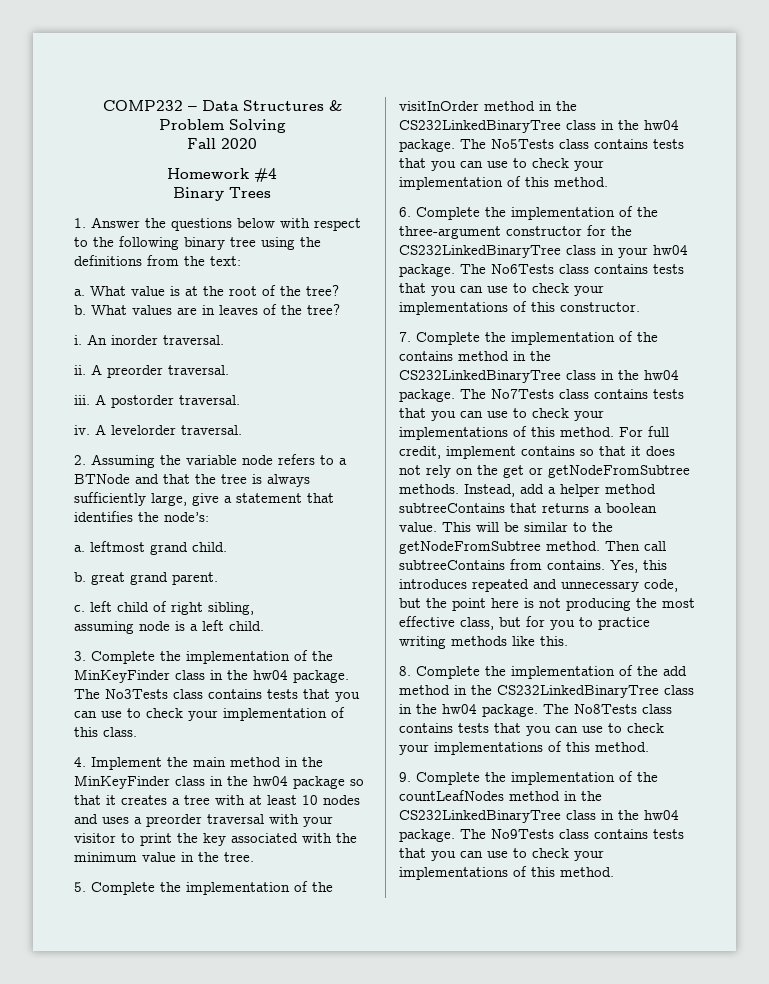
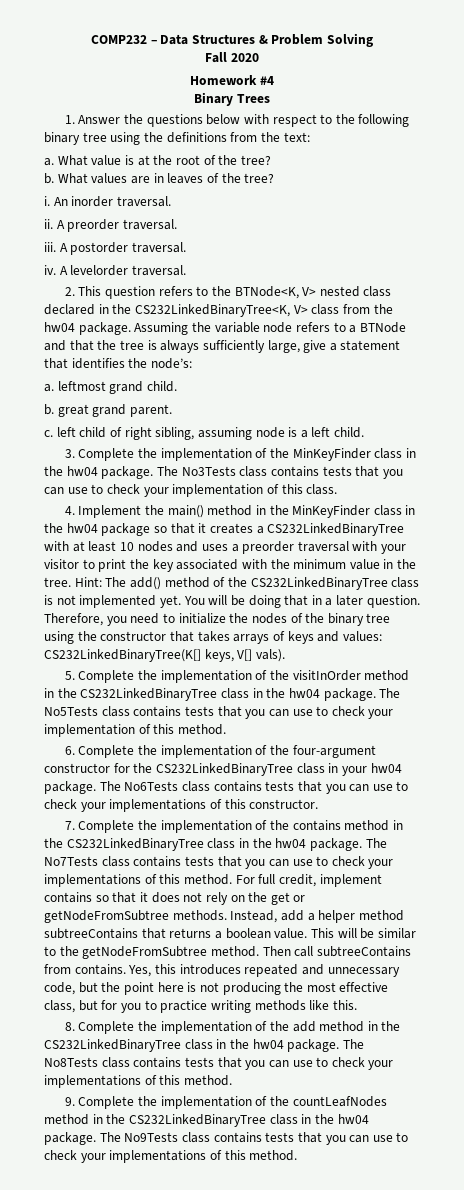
- 2. Assuming the variable node refers to a BTNode and that the tree is always sufficiently large, give a statement that identifies the node’s:
+ 2. This question refers to the BTNode<K, V> nested class declared in the CS232LinkedBinaryTree<K, V> class from the hw04 package. Assuming the variable node refers to a BTNode and that the tree is always sufficiently large, give a statement that identifies the node’s:
- c. left child of right sibling,
- assuming node is a left child.
+ c. left child of right sibling, assuming node is a left child.
- 4. Implement the main method in the MinKeyFinder class in the hw04 package so that it creates a tree with at least 10 nodes and uses a preorder traversal with your visitor to print the key associated with the minimum value in the tree.
+ 4. Implement the main() method in the MinKeyFinder class in the hw04 package so that it creates a CS232LinkedBinaryTree with at least 10 nodes and uses a preorder traversal with your visitor to print the key associated with the minimum value in the tree. Hint: The add() method of the CS232LinkedBinaryTree class is not implemented yet. You will be doing that in a later question. Therefore, you need to initialize the nodes of the binary tree using the constructor that takes arrays of keys and values: CS232LinkedBinaryTree(K[] keys, V[] vals).
- 6. Complete the implementation of the three-argument constructor for the CS232LinkedBinaryTree class in your hw04 package.
+ 6. Complete the implementation of the four-argument constructor for the CS232LinkedBinaryTree class in your hw04 package.

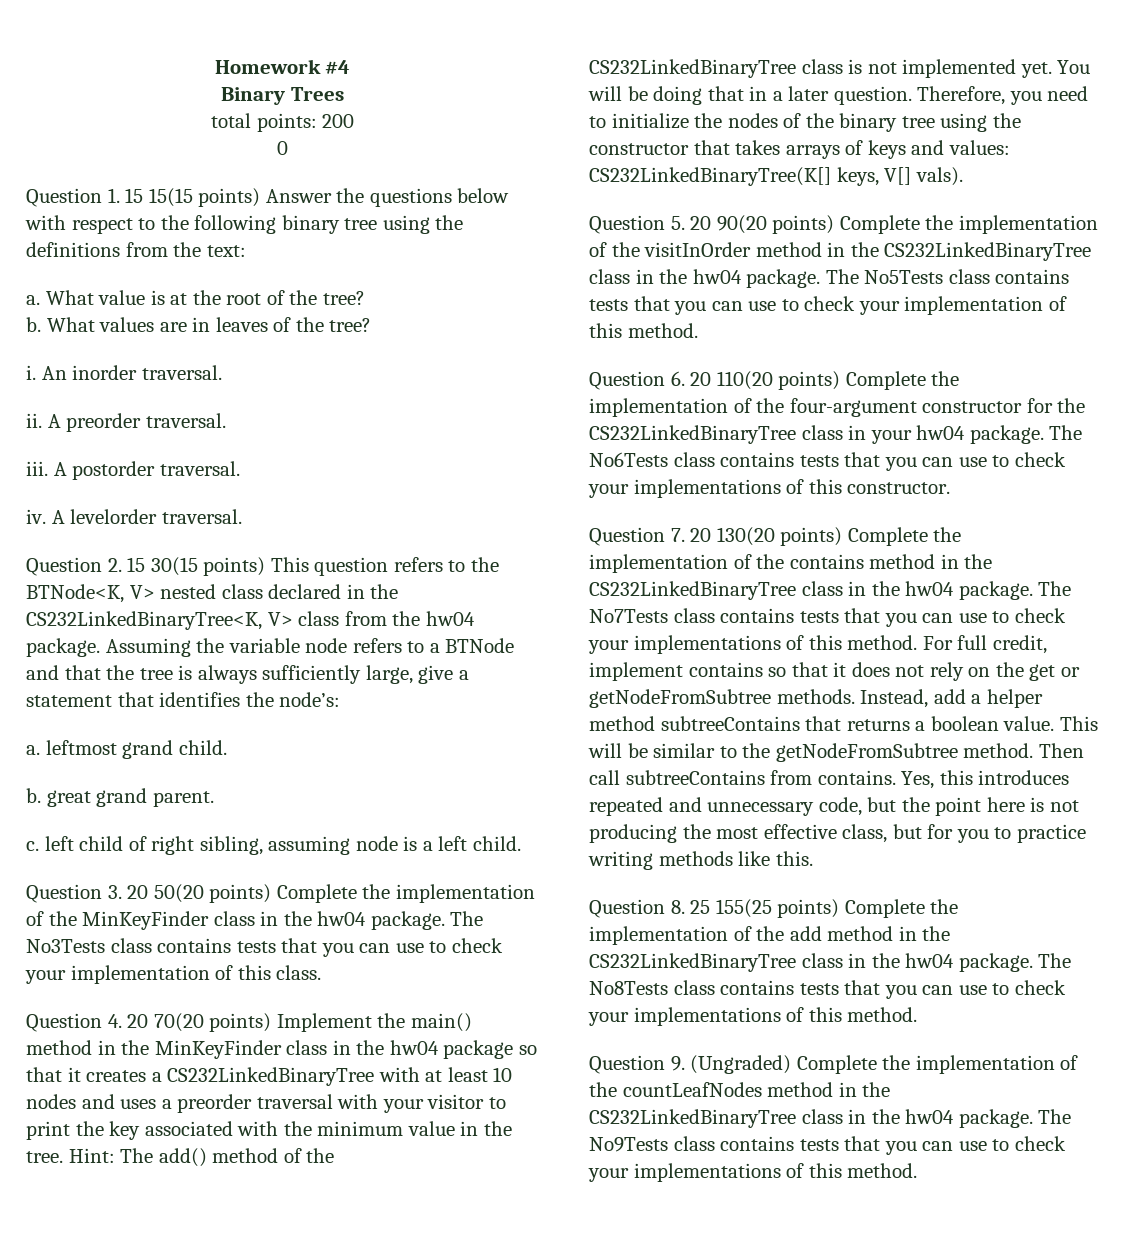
- COMP232 – Data Structures & Problem Solving
- Fall 2020
  Homework #4
  Binary Trees
- 1. Answer the questions below with respect to the following binary tree using the definitions from the text:
+ total points: 200
+ 0
+ Question 1. 15 15(15 points) Answer the questions below with respect to the following binary tree using the definitions from the text:
- 2. This question refers to the BTNode<K, V> nested class declared in the CS232LinkedBinaryTree<K, V> class from the hw04 package.
+ Question 2. 15 30(15 points) This question refers to the BTNode<K, V> nested class declared in the CS232LinkedBinaryTree<K, V> class from the hw04 package.
- 3. Complete the implementation of the MinKeyFinder class in the hw04 package.
+ Question 3. 20 50(20 points) Complete the implementation of the MinKeyFinder class in the hw04 package.
- 4. Implement the main() method in the MinKeyFinder class in the hw04 package so that it creates a CS232LinkedBinaryTree with at least 10 nodes and uses a preorder traversal with your visitor to print the key associated with the minimum value in the tree.
+ Question 4. 20 70(20 points) Implement the main() method in the MinKeyFinder class in the hw04 package so that it creates a CS232LinkedBinaryTree with at least 10 nodes and uses a preorder traversal with your visitor to print the key associated with the minimum value in the tree.
- 5. Complete the implementation of the visitInOrder method in the CS232LinkedBinaryTree class in the hw04 package.
+ Question 5. 20 90(20 points) Complete the implementation of the visitInOrder method in the CS232LinkedBinaryTree class in the hw04 package.
- 6. Complete the implementation of the four-argument constructor for the CS232LinkedBinaryTree class in your hw04 package.
+ Question 6. 20 110(20 points) Complete the implementation of the four-argument constructor for the CS232LinkedBinaryTree class in your hw04 package.
- 7. Complete the implementation of the contains method in the CS232LinkedBinaryTree class in the hw04 package.
+ Question 7. 20 130(20 points) Complete the implementation of the contains method in the CS232LinkedBinaryTree class in the hw04 package.
- 8. Complete the implementation of the add method in the CS232LinkedBinaryTree class in the hw04 package.
+ Question 8. 25 155(25 points) Complete the implementation of the add method in the CS232LinkedBinaryTree class in the hw04 package.
- 9. Complete the implementation of the countLeafNodes method in the CS232LinkedBinaryTree class in the hw04 package.
+ Question 9. (Ungraded) Complete the implementation of the countLeafNodes method in the CS232LinkedBinaryTree class in the hw04 package.

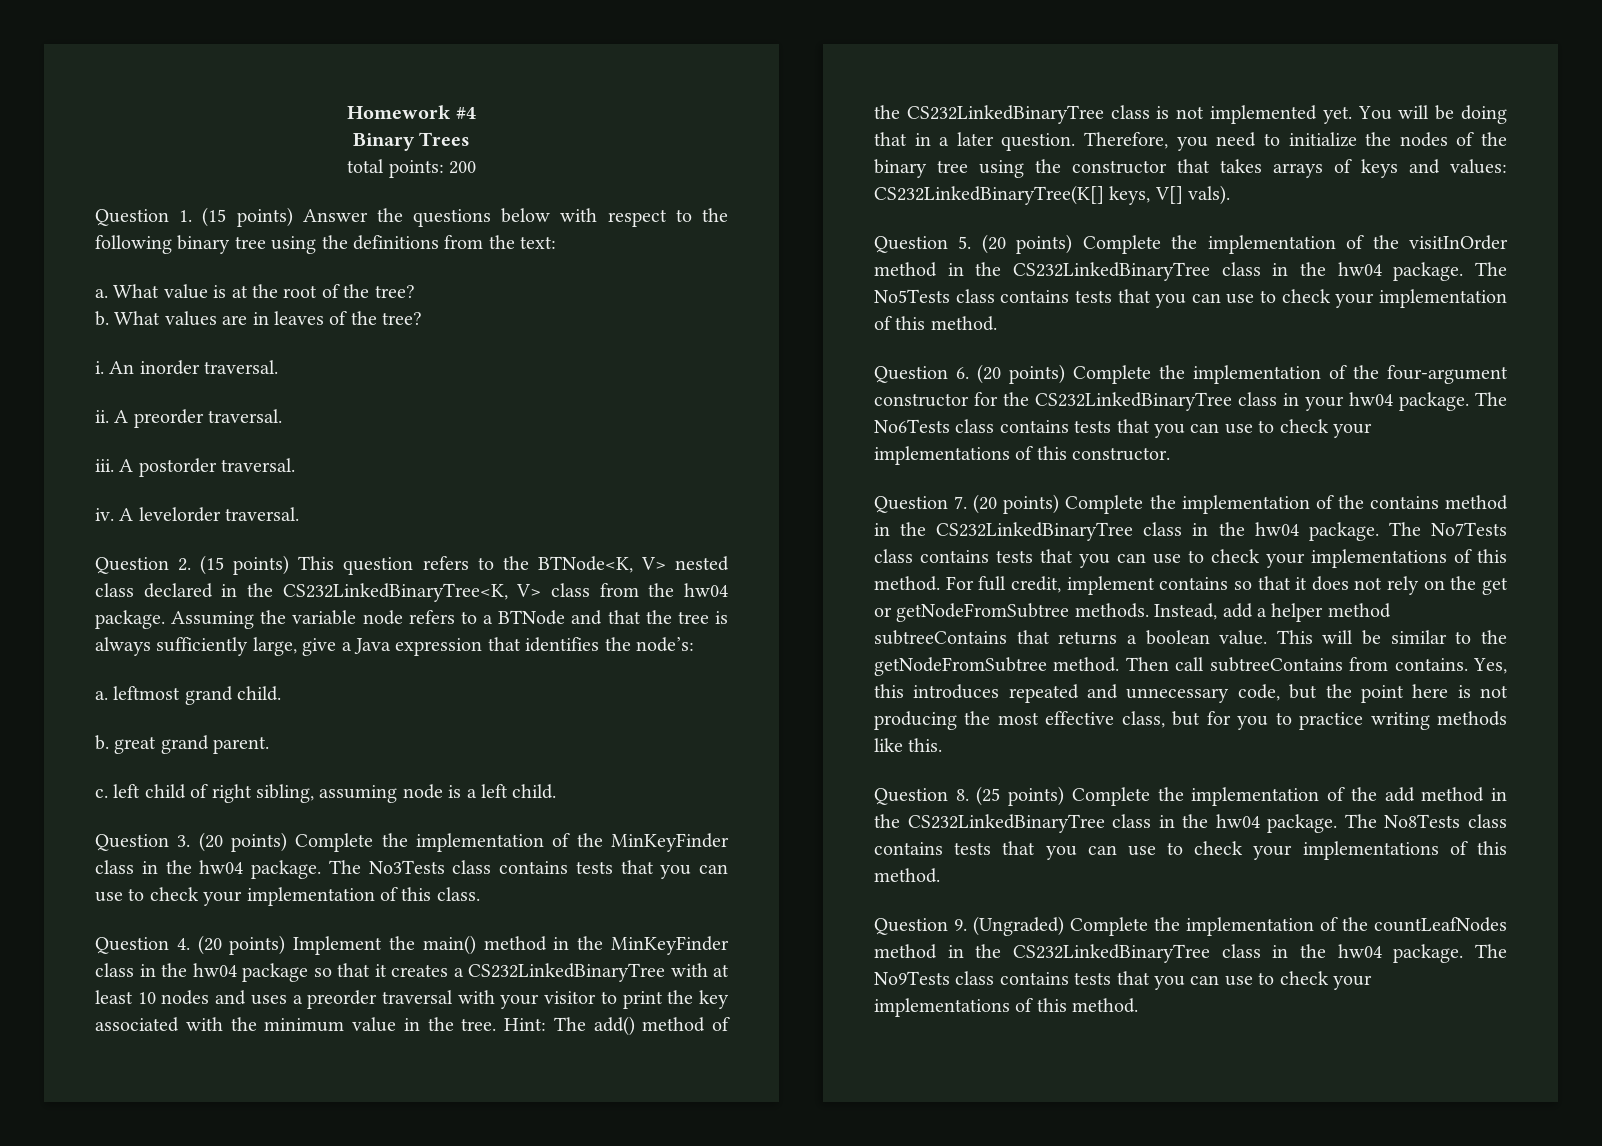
- 0
- Question 1. 15 15(15 points) Answer the questions below with respect to the following binary tree using the definitions from the text:
+ Question 1. (15 points) Answer the questions below with respect to the following binary tree using the definitions from the text:
- Question 2. 15 30(15 points) This question refers to the BTNode<K, V> nested class declared in the CS232LinkedBinaryTree<K, V> class from the hw04 package.
+ Question 2. (15 points) This question refers to the BTNode<K, V> nested class declared in the CS232LinkedBinaryTree<K, V> class from the hw04 package.
- Assuming the variable node refers to a BTNode and that the tree is always sufficiently large, give a statement that identifies the node’s:
+ Assuming the variable node refers to a BTNode and that the tree is always sufficiently large, give a Java expression that identifies the node’s:
- Question 3. 20 50(20 points) Complete the implementation of the MinKeyFinder class in the hw04 package.
+ Question 3. (20 points) Complete the implementation of the MinKeyFinder class in the hw04 package.
- Question 4. 20 70(20 points) Implement the main() method in the MinKeyFinder class in the hw04 package so that it creates a CS232LinkedBinaryTree with at least 10 nodes and uses a preorder traversal with your visitor to print the key associated with the minimum value in the tree.
+ Question 4. (20 points) Implement the main() method in the MinKeyFinder class in the hw04 package so that it creates a CS232LinkedBinaryTree with at least 10 nodes and uses a preorder traversal with your visitor to print the key associated with the minimum value in the tree.
- Question 5. 20 90(20 points) Complete the implementation of the visitInOrder method in the CS232LinkedBinaryTree class in the hw04 package.
+ Question 5. (20 points) Complete the implementation of the visitInOrder method in the CS232LinkedBinaryTree class in the hw04 package.
- Question 6. 20 110(20 points) Complete the implementation of the four-argument constructor for the CS232LinkedBinaryTree class in your hw04 package.
+ Question 6. (20 points) Complete the implementation of the four-argument constructor for the CS232LinkedBinaryTree class in your hw04 package.
- Question 7. 20 130(20 points) Complete the implementation of the contains method in the CS232LinkedBinaryTree class in the hw04 package.
+ Question 7. (20 points) Complete the implementation of the contains method in the CS232LinkedBinaryTree class in the hw04 package.
- Question 8. 25 155(25 points) Complete the implementation of the add method in the CS232LinkedBinaryTree class in the hw04 package.
+ Question 8. (25 points) Complete the implementation of the add method in the CS232LinkedBinaryTree class in the hw04 package.

